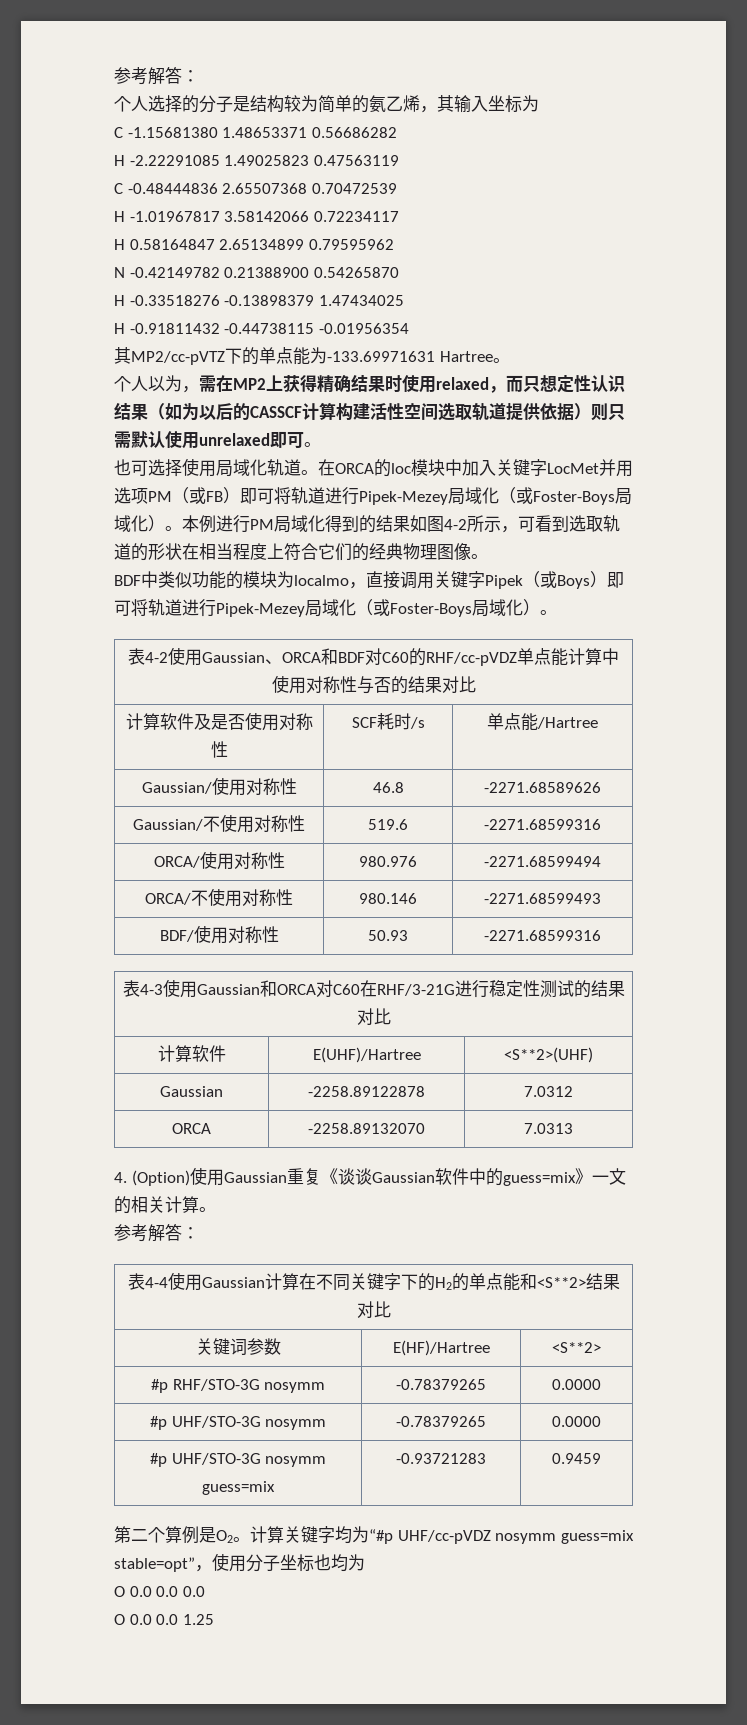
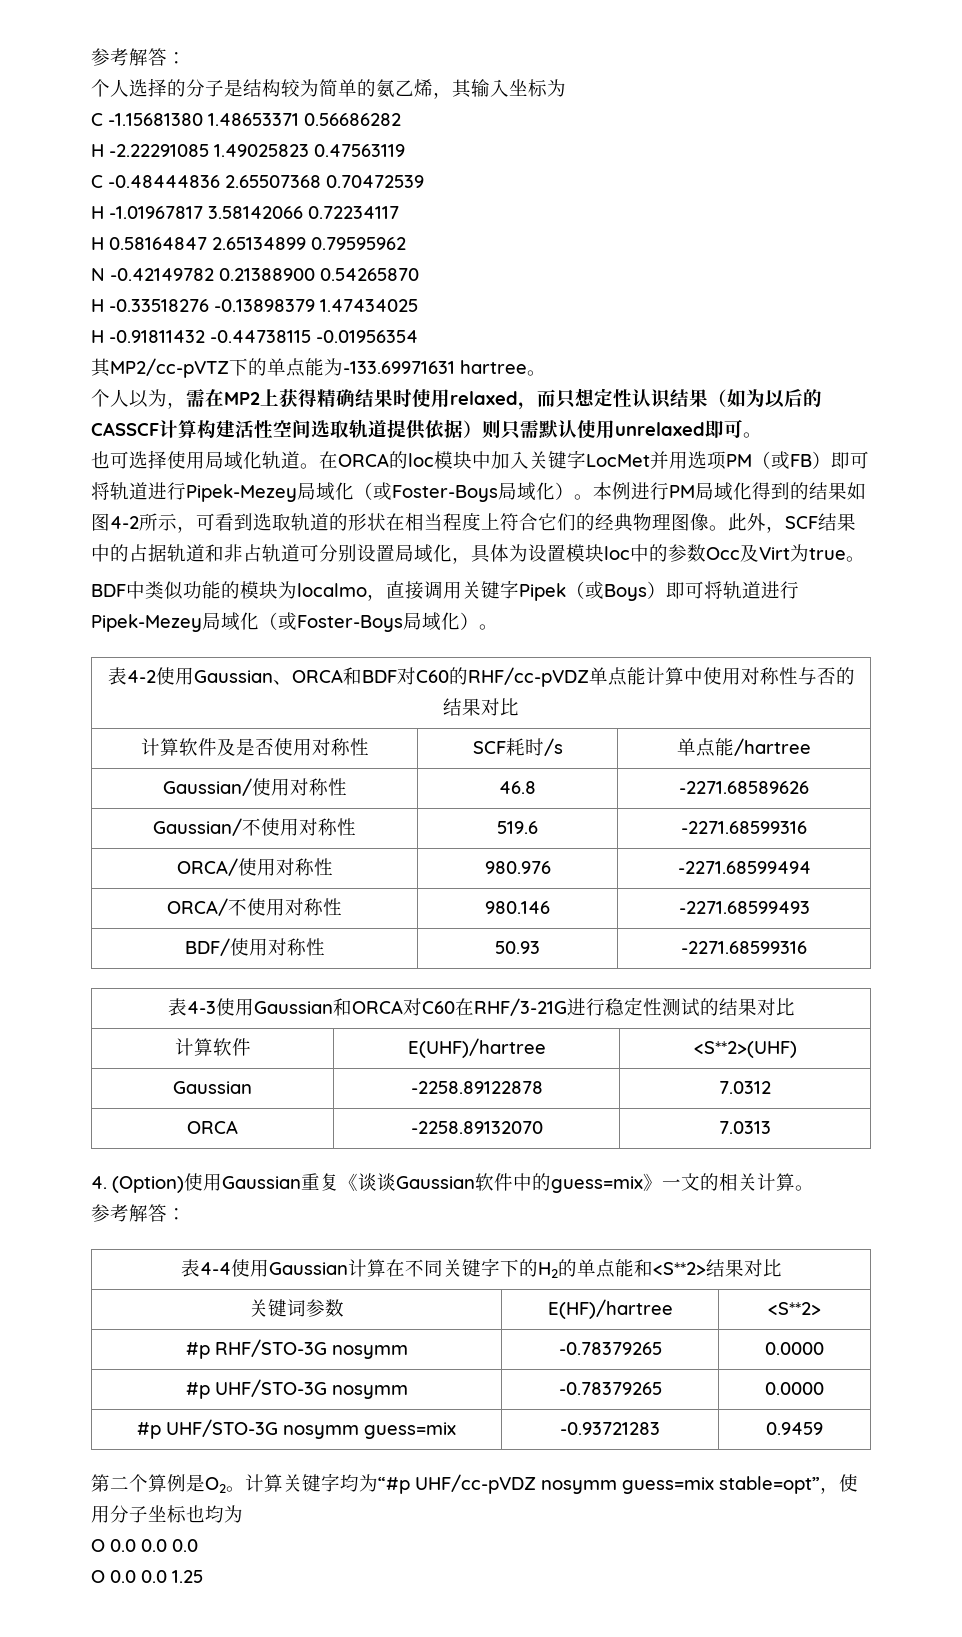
- 其MP2/cc-pVTZ下的单点能为-133.69971631 Hartree。
+ 其MP2/cc-pVTZ下的单点能为-133.69971631 hartree。
+ 此外，SCF结果中的占据轨道和非占轨道可分别设置局域化，具体为设置模块loc中的参数Occ及Virt为true。
- 计算软件及是否使用对称性 | SCF耗时/s | 单点能/Hartree
+ 计算软件及是否使用对称性 | SCF耗时/s | 单点能/hartree
- 计算软件 | E(UHF)/Hartree | <S**2>(UHF)
+ 计算软件 | E(UHF)/hartree | <S**2>(UHF)
- 关键词参数 | E(HF)/Hartree | <S**2>
+ 关键词参数 | E(HF)/hartree | <S**2>

